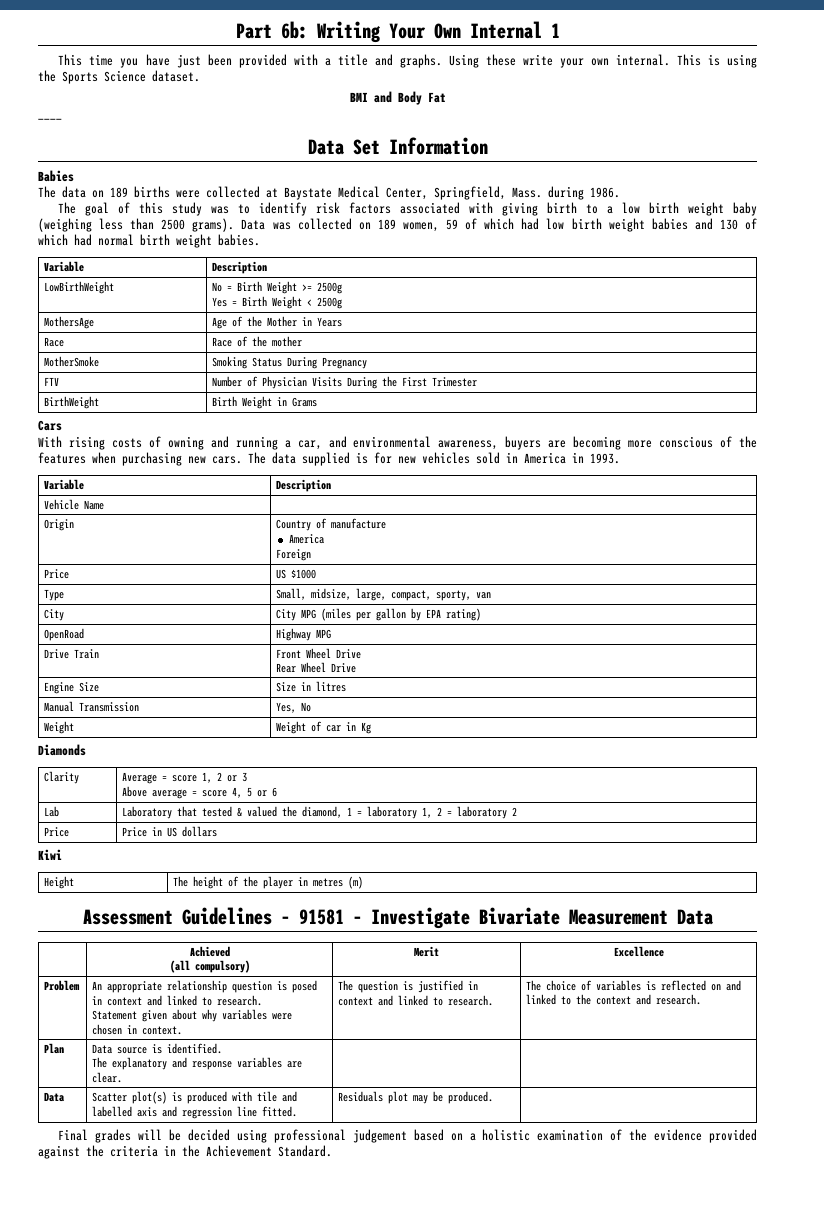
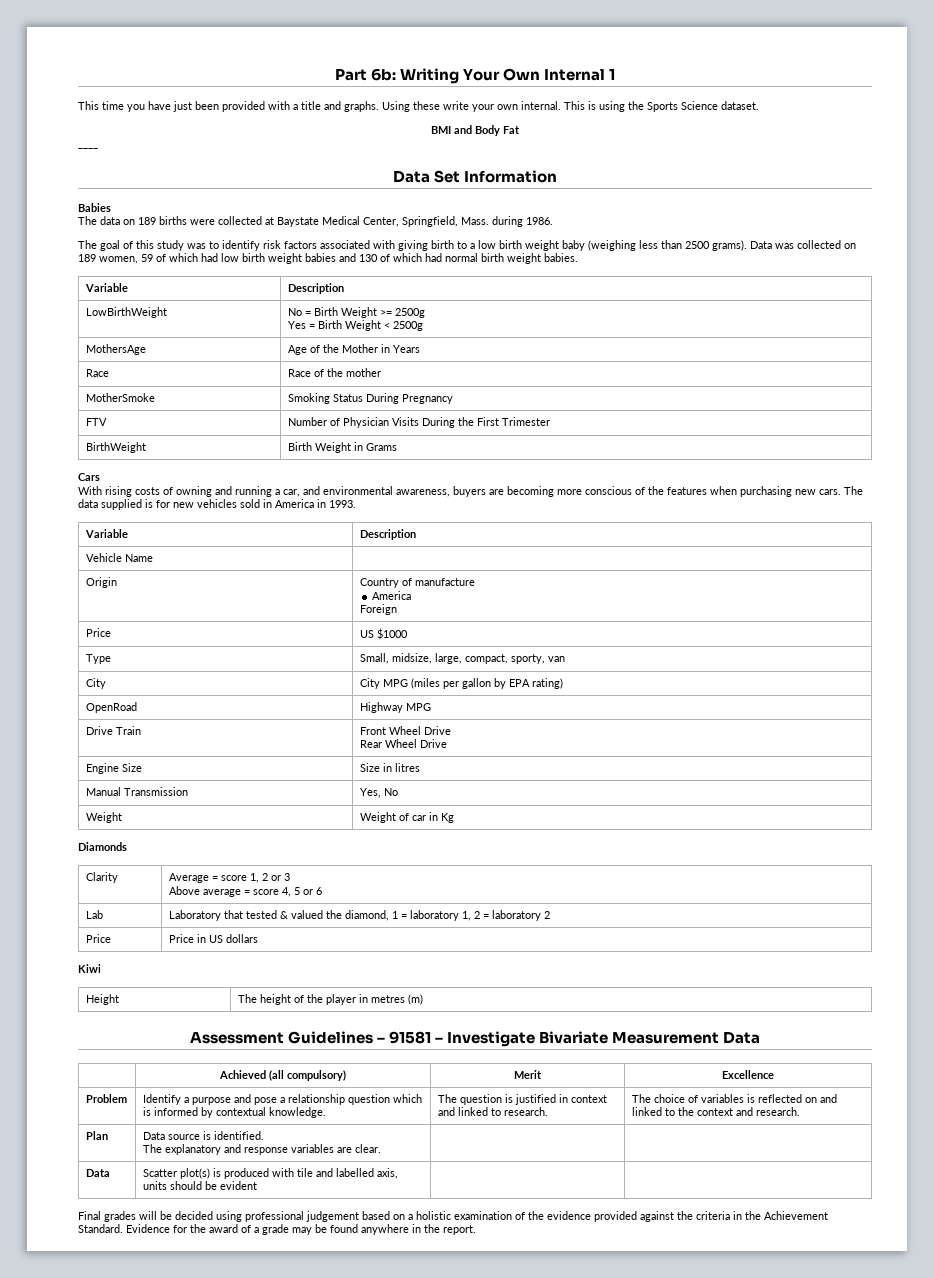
- | Achieved
- (all compulsory) | Merit | Excellence
+ | Achieved (all compulsory) | Merit | Excellence
- An appropriate relationship question is posed in context and linked to research.
- Statement given about why variables were chosen in context.
+ Identify a purpose and pose a relationship question which is informed by contextual knowledge.
- Data | Scatter plot(s) is produced with tile and labelled axis and regression line fitted. | Residuals plot may be produced. |
+ Data | Scatter plot(s) is produced with tile and labelled axis, units should be evident | |
+ Evidence for the award of a grade may be found anywhere in the report.

